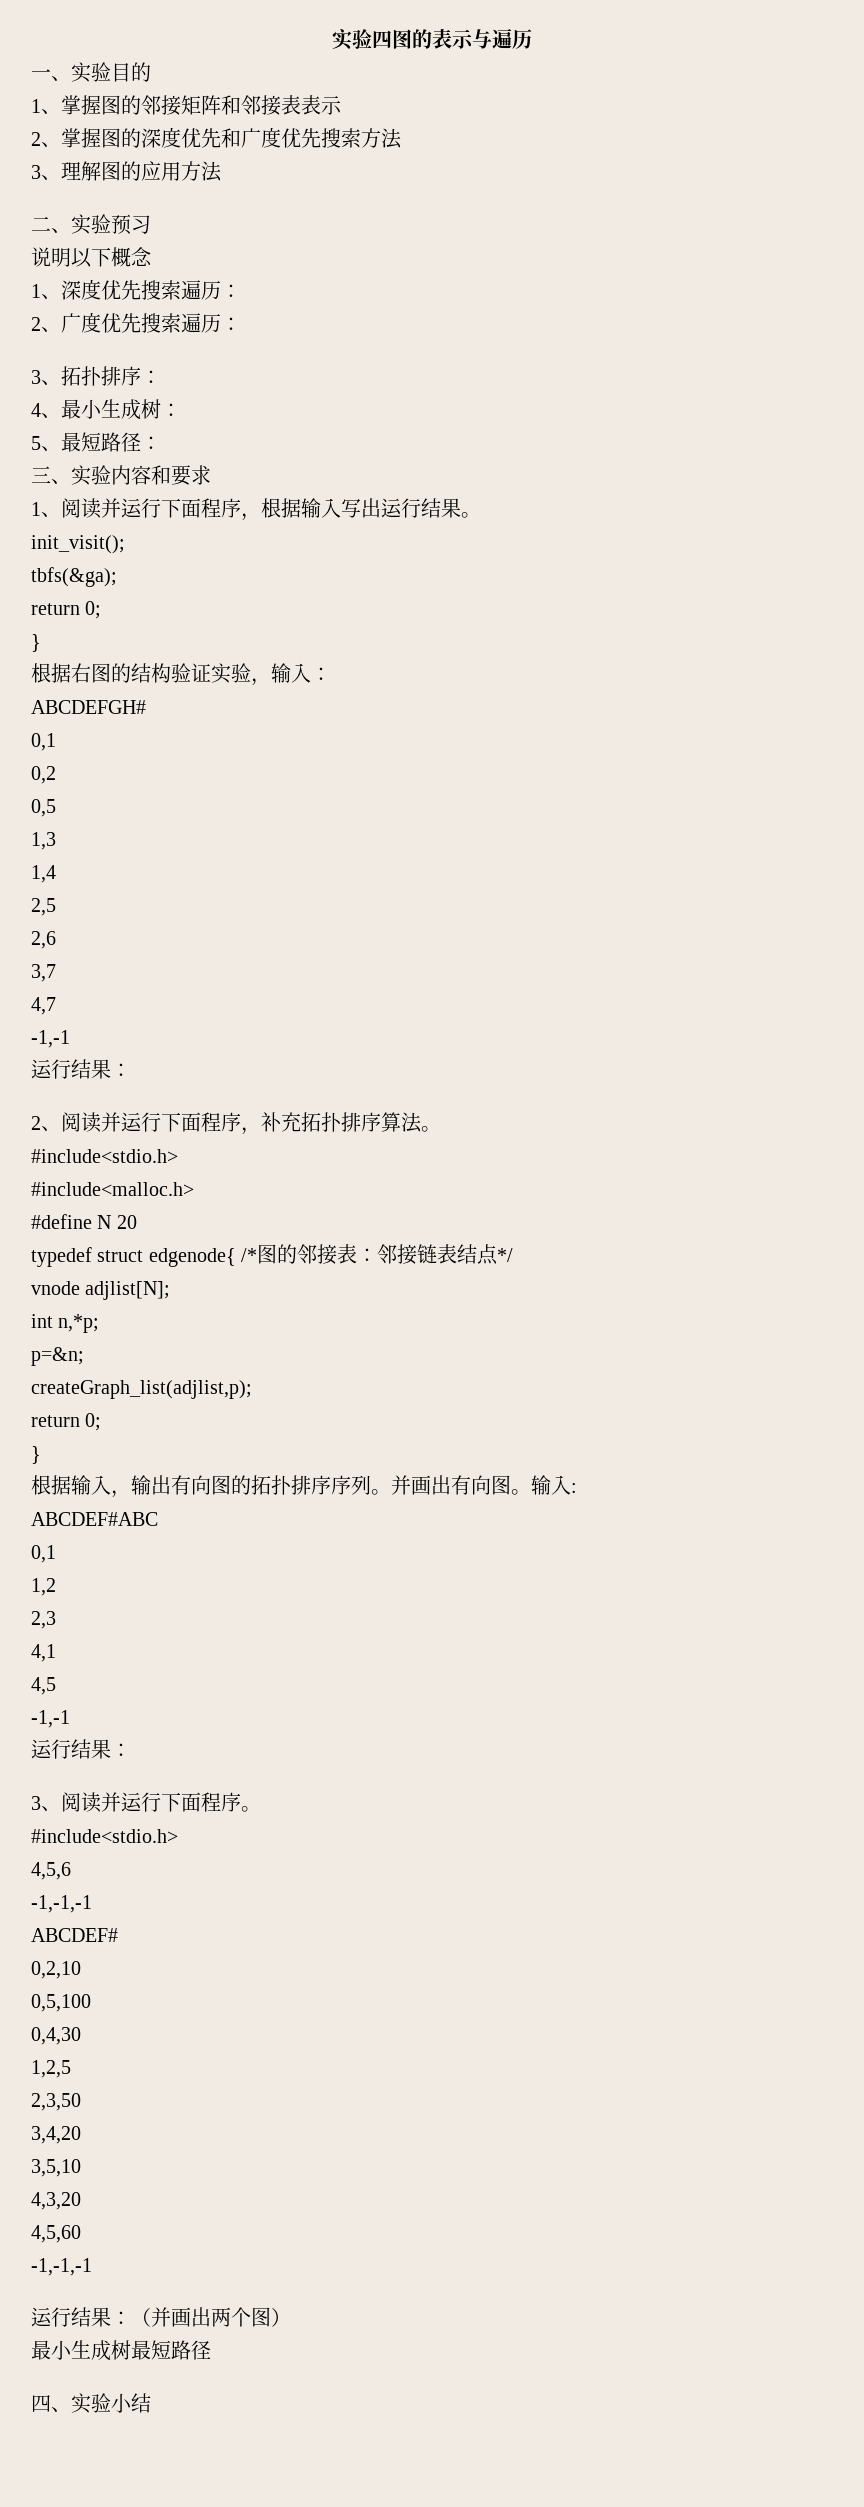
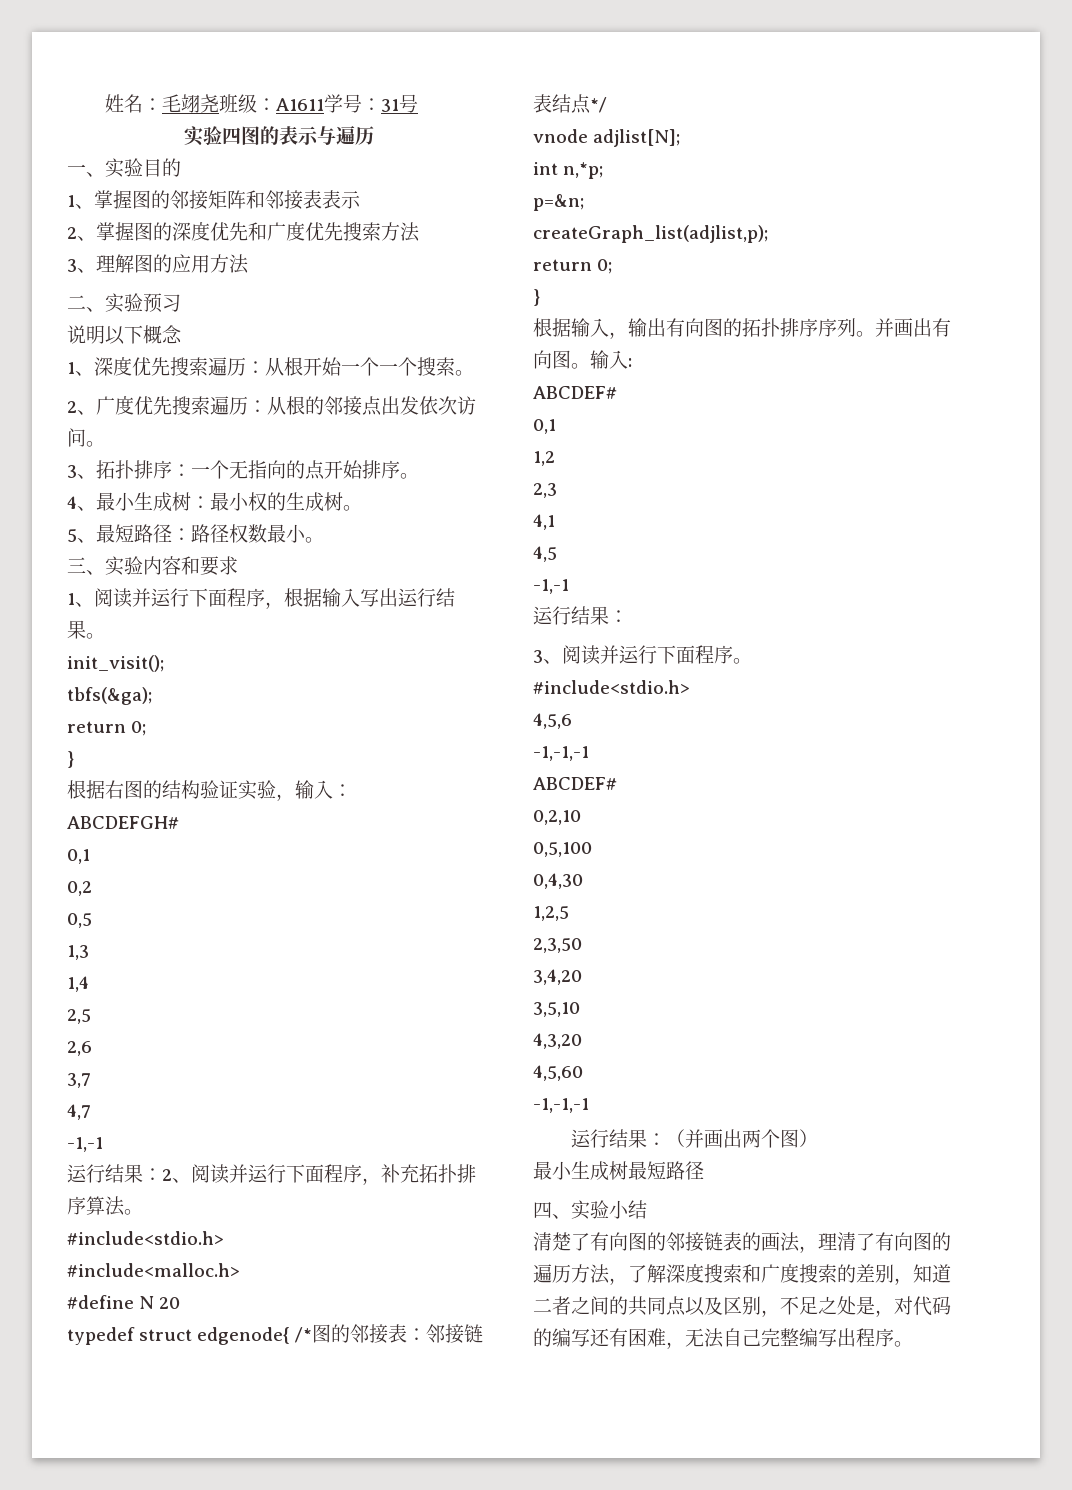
+ 姓名：毛翊尧班级：A1611学号：31号
- 1、深度优先搜索遍历：
+ 1、深度优先搜索遍历：从根开始一个一个搜索。
- 2、广度优先搜索遍历：
- 3、拓扑排序：
+ 2、广度优先搜索遍历：从根的邻接点出发依次访问。
+ 3、拓扑排序：一个无指向的点开始排序。
- 4、最小生成树：
+ 4、最小生成树：最小权的生成树。
- 5、最短路径：
+ 5、最短路径：路径权数最小。
  4,7
  -1,-1
- 运行结果：
- 2、阅读并运行下面程序，补充拓扑排序算法。
+ 运行结果：2、阅读并运行下面程序，补充拓扑排序算法。
  并画出有向图。输入:
- ABCDEF#ABC
+ ABCDEF#
+ 清楚了有向图的邻接链表的画法，理清了有向图的遍历方法，了解深度搜索和广度搜索的差别，知道二者之间的共同点以及区别，不足之处是，对代码的编写还有困难，无法自己完整编写出程序。

